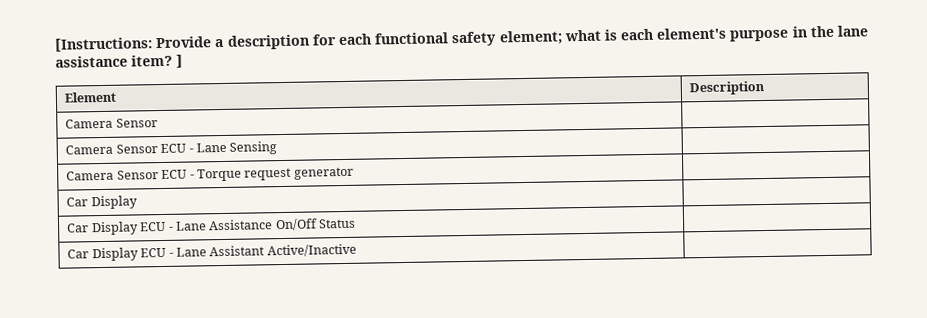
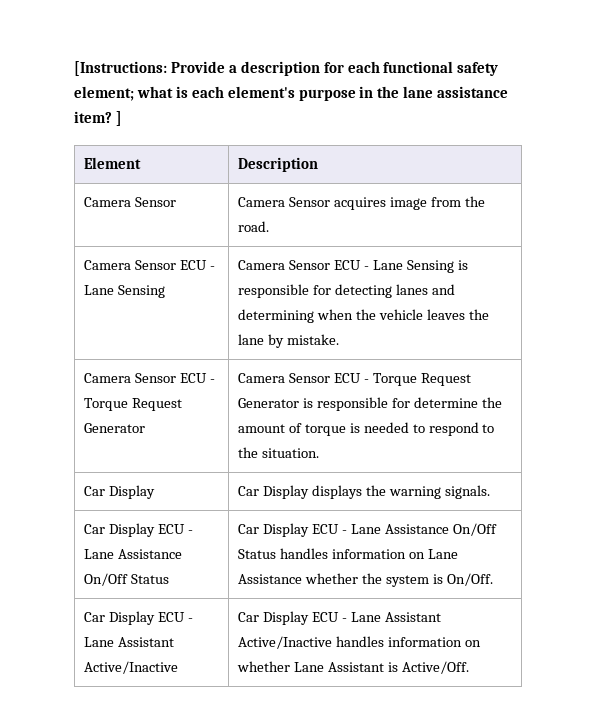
- Camera Sensor |
+ Camera Sensor | Camera Sensor acquires image from the road.
- Camera Sensor ECU - Lane Sensing |
- Camera Sensor ECU - Torque request generator |
- Car Display |
+ Camera Sensor ECU - Lane Sensing | Camera Sensor ECU - Lane Sensing is responsible for detecting lanes and determining when the vehicle leaves the lane by mistake.
+ Camera Sensor ECU - Torque Request Generator | Camera Sensor ECU - Torque Request Generator is responsible for determine the amount of torque is needed to respond to the situation.
+ Car Display | Car Display displays the warning signals.
- Car Display ECU - Lane Assistance On/Off Status |
+ Car Display ECU - Lane Assistance On/Off Status | Car Display ECU - Lane Assistance On/Off Status handles information on Lane Assistance whether the system is On/Off.
- Car Display ECU - Lane Assistant Active/Inactive |
+ Car Display ECU - Lane Assistant Active/Inactive | Car Display ECU - Lane Assistant Active/Inactive handles information on whether Lane Assistant is Active/Off.

